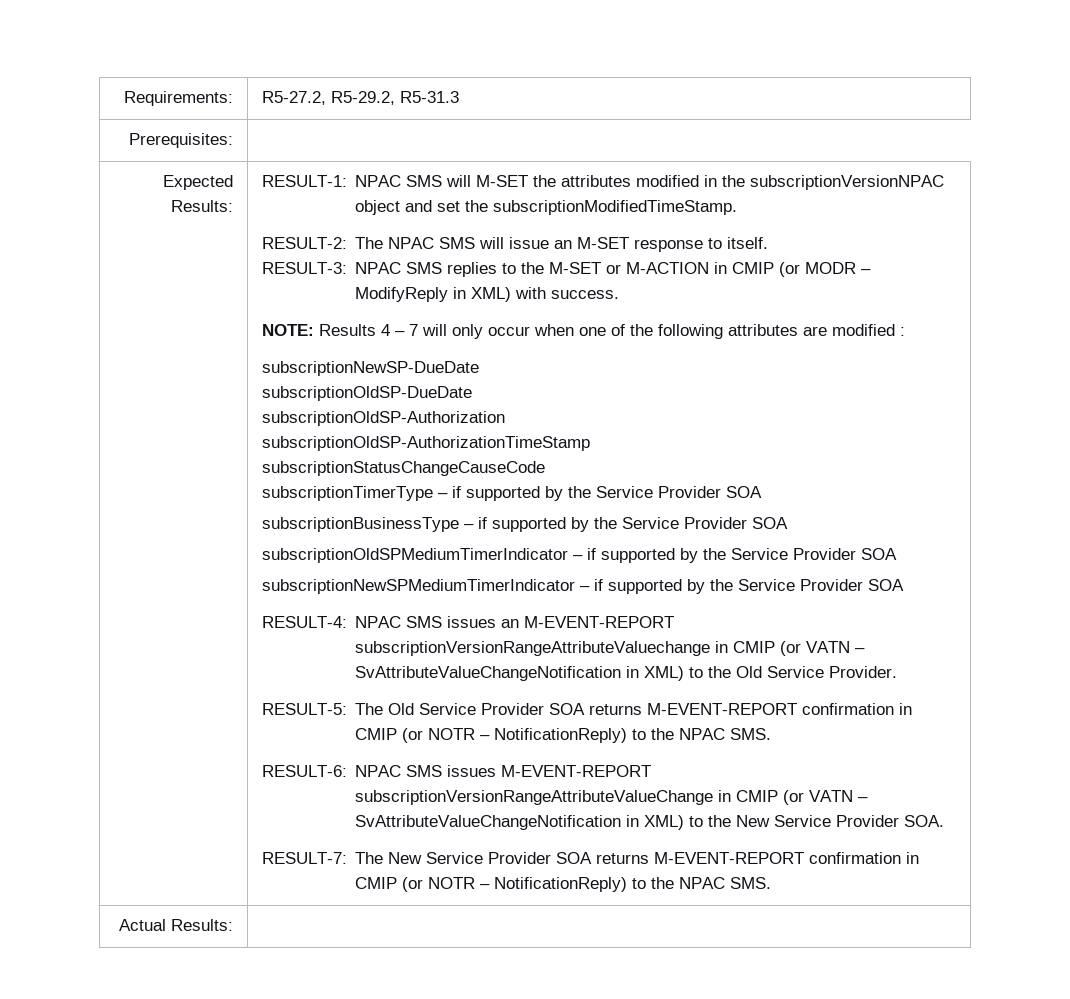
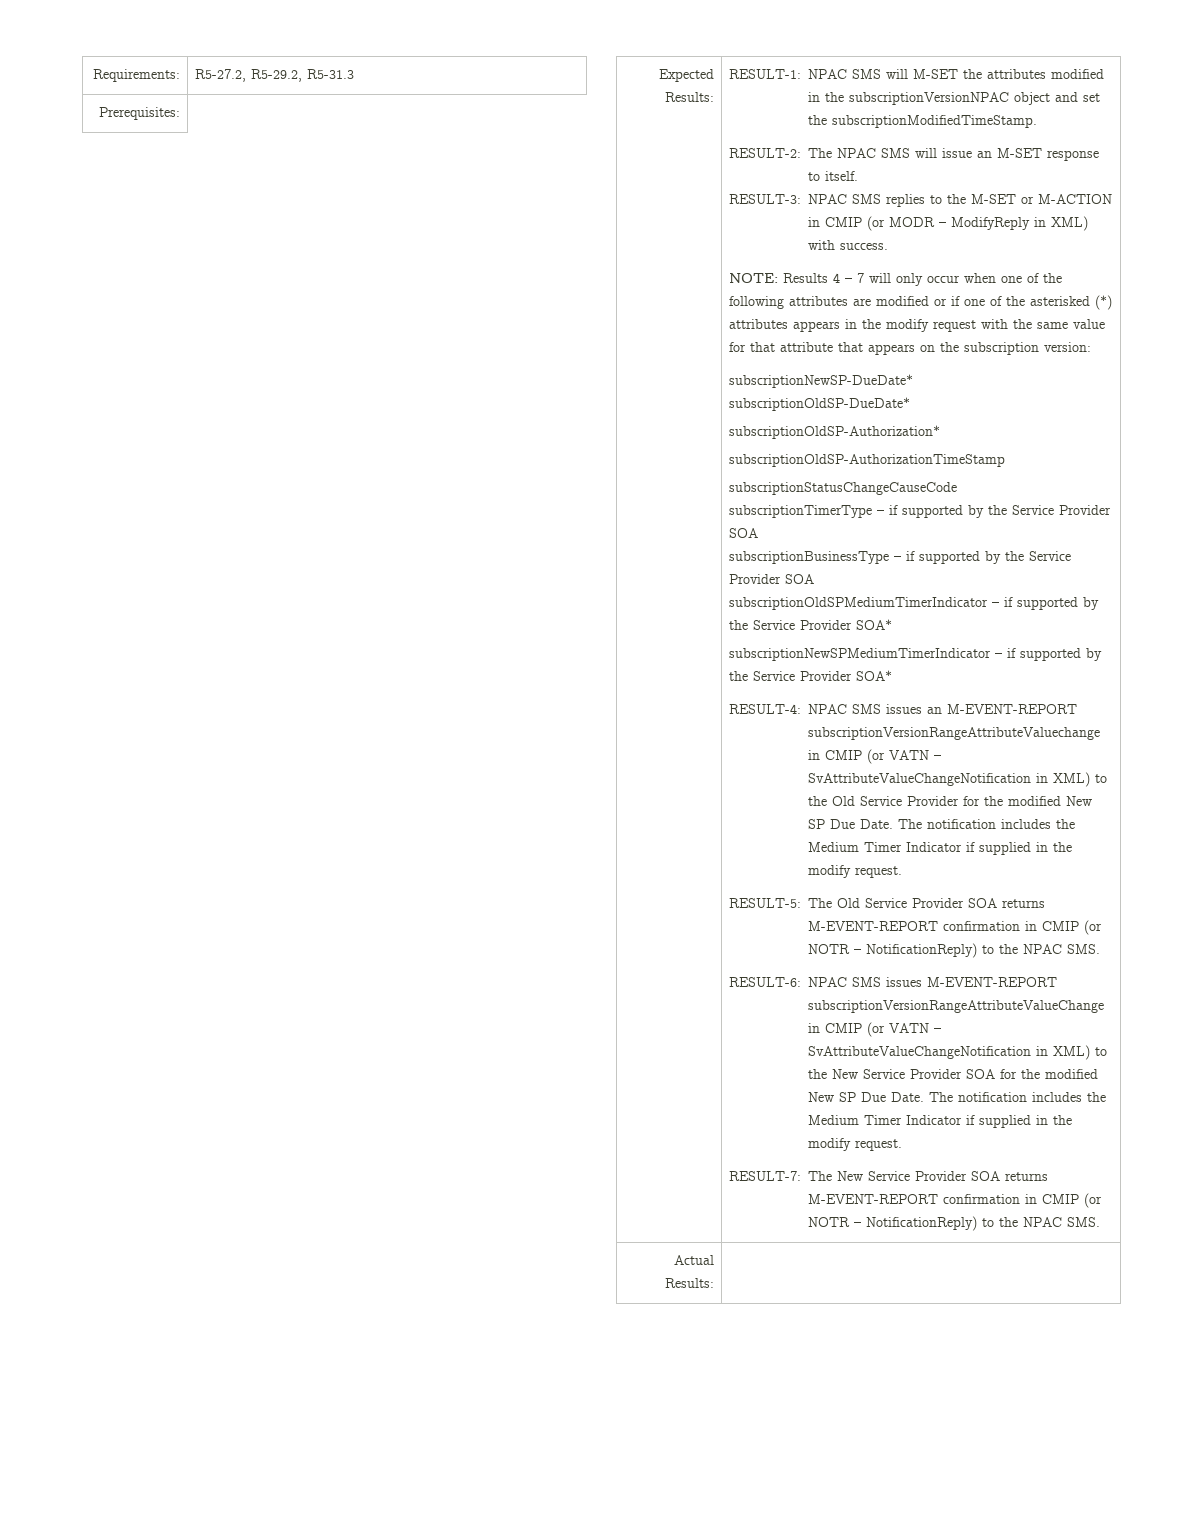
- NOTE: Results 4 – 7 will only occur when one of the following attributes are modified :
- subscriptionNewSP-DueDate
- subscriptionOldSP-DueDate
- subscriptionOldSP-Authorization
+ NOTE: Results 4 – 7 will only occur when one of the following attributes are modified or if one of the asterisked (*) attributes appears in the modify request with the same value for that attribute that appears on the subscription version:
+ subscriptionNewSP-DueDate*
+ subscriptionOldSP-DueDate*
+ subscriptionOldSP-Authorization*
- subscriptionOldSPMediumTimerIndicator – if supported by the Service Provider SOA
+ subscriptionOldSPMediumTimerIndicator – if supported by the Service Provider SOA*
- subscriptionNewSPMediumTimerIndicator – if supported by the Service Provider SOA
+ subscriptionNewSPMediumTimerIndicator – if supported by the Service Provider SOA*
- RESULT-4: NPAC SMS issues an M-EVENT-REPORT subscriptionVersionRangeAttributeValuechange in CMIP (or VATN – SvAttributeValueChangeNotification in XML) to the Old Service Provider.
+ RESULT-4: NPAC SMS issues an M-EVENT-REPORT subscriptionVersionRangeAttributeValuechange in CMIP (or VATN – SvAttributeValueChangeNotification in XML) to the Old Service Provider for the modified New SP Due Date. The notification includes the Medium Timer Indicator if supplied in the modify request.
- RESULT-6: NPAC SMS issues M-EVENT-REPORT subscriptionVersionRangeAttributeValueChange in CMIP (or VATN – SvAttributeValueChangeNotification in XML) to the New Service Provider SOA.
+ RESULT-6: NPAC SMS issues M-EVENT-REPORT subscriptionVersionRangeAttributeValueChange in CMIP (or VATN – SvAttributeValueChangeNotification in XML) to the New Service Provider SOA for the modified New SP Due Date. The notification includes the Medium Timer Indicator if supplied in the modify request.

